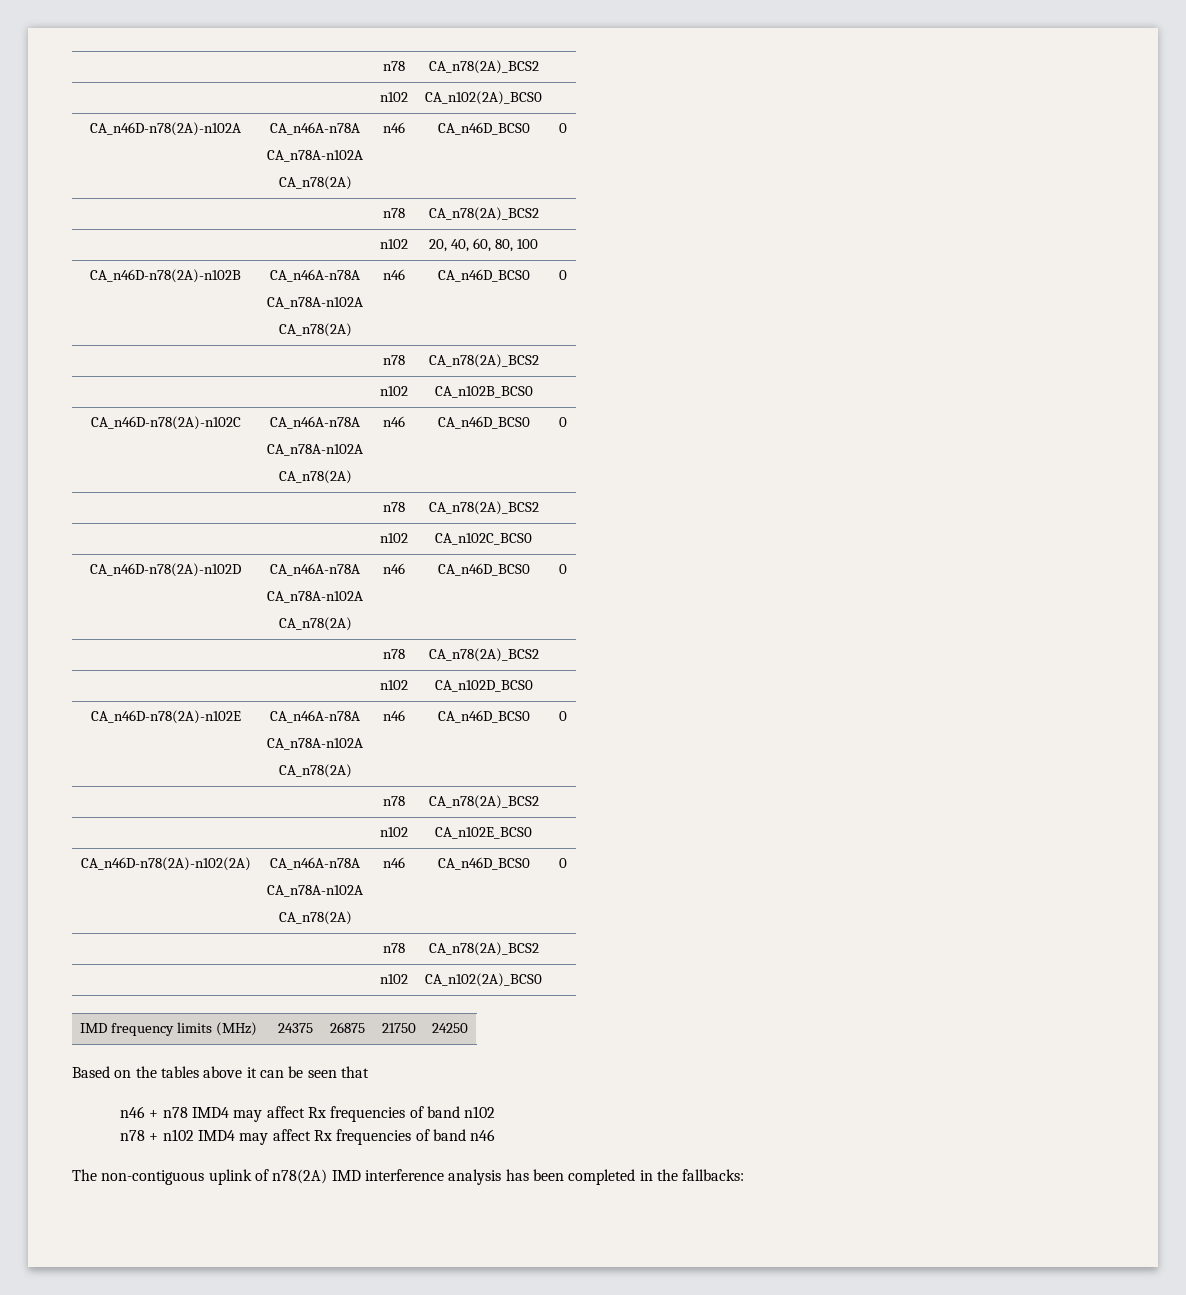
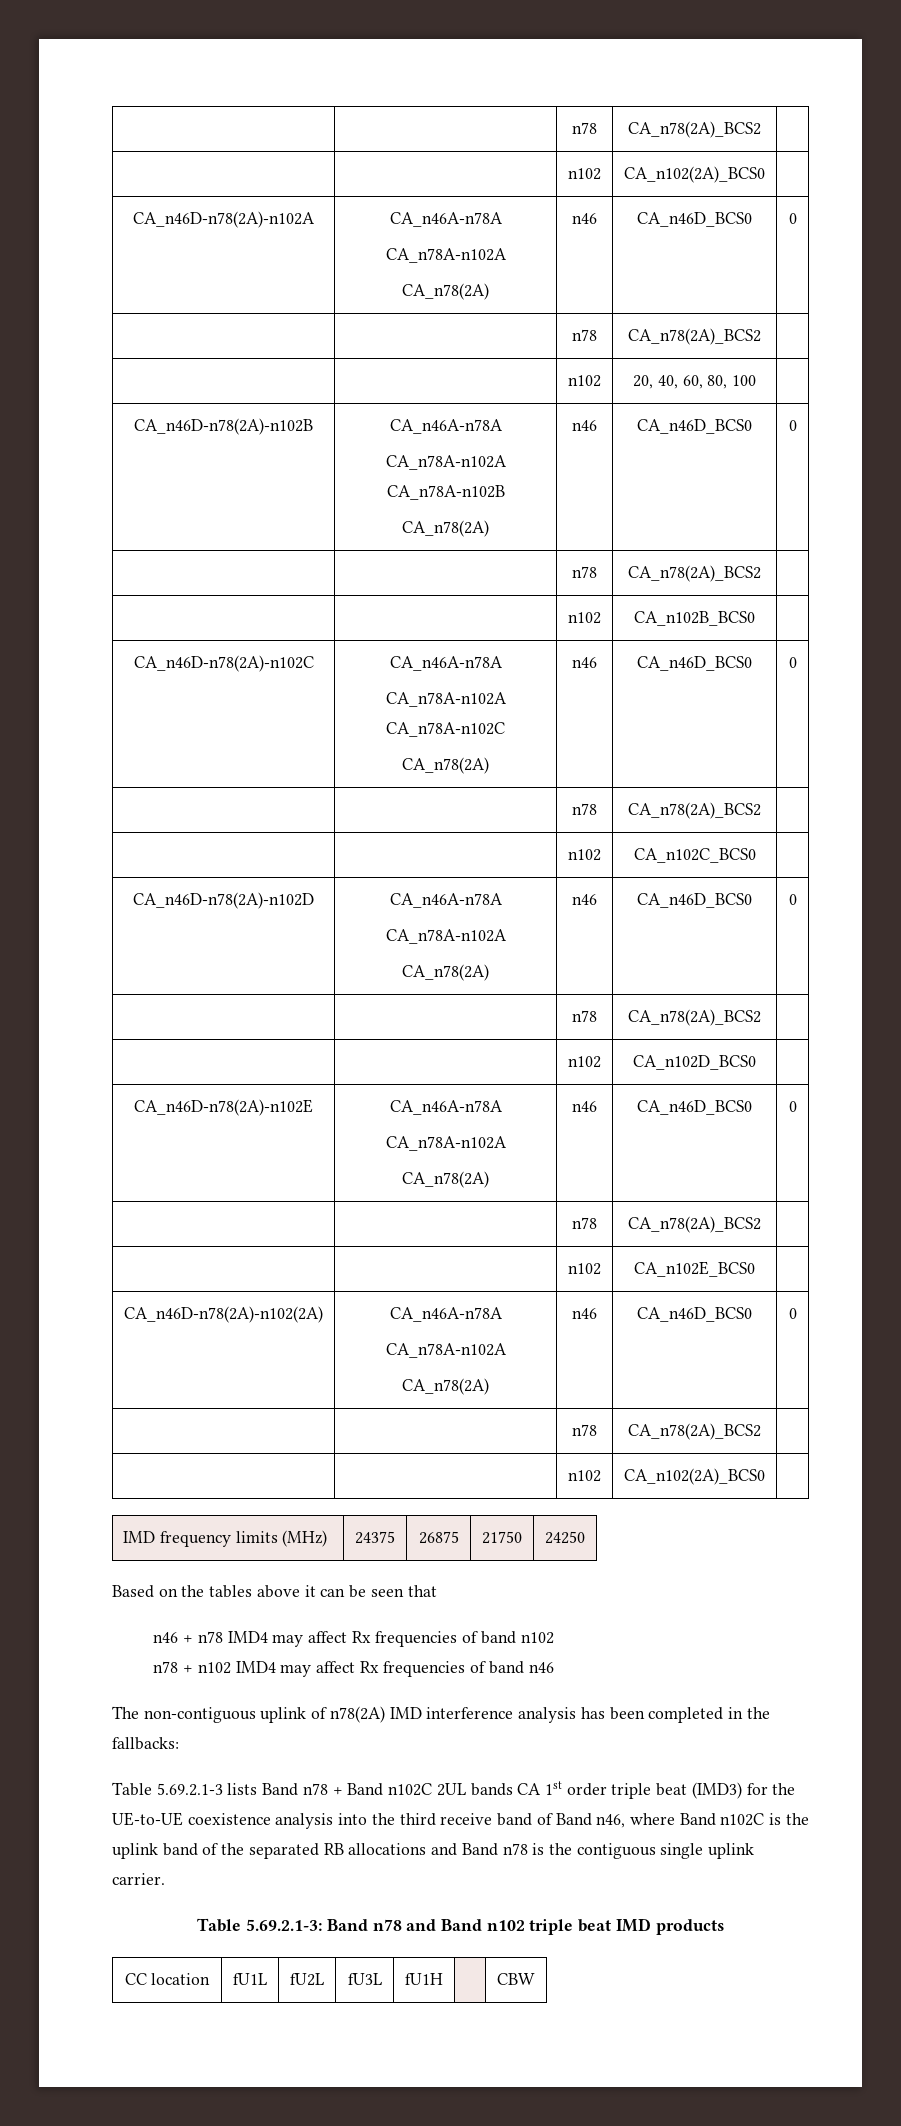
  CA_n46D-n78(2A)-n102B | CA_n46A-n78A
- CA_n78A-n102A
+ CA_n78A-n102A CA_n78A-n102B
  CA_n46D-n78(2A)-n102C | CA_n46A-n78A
- CA_n78A-n102A
+ CA_n78A-n102A CA_n78A-n102C
+ Table 5.69.2.1-3 lists Band n78 + Band n102C 2UL bands CA 1st order triple beat (IMD3) for the UE-to-UE coexistence analysis into the third receive band of Band n46, where Band n102C is the uplink band of the separated RB allocations and Band n78 is the contiguous single uplink carrier.
+ Table 5.69.2.1-3: Band n78 and Band n102 triple beat IMD products
+ CC location | fU1L | fU2L | fU3L | fU1H | | CBW

